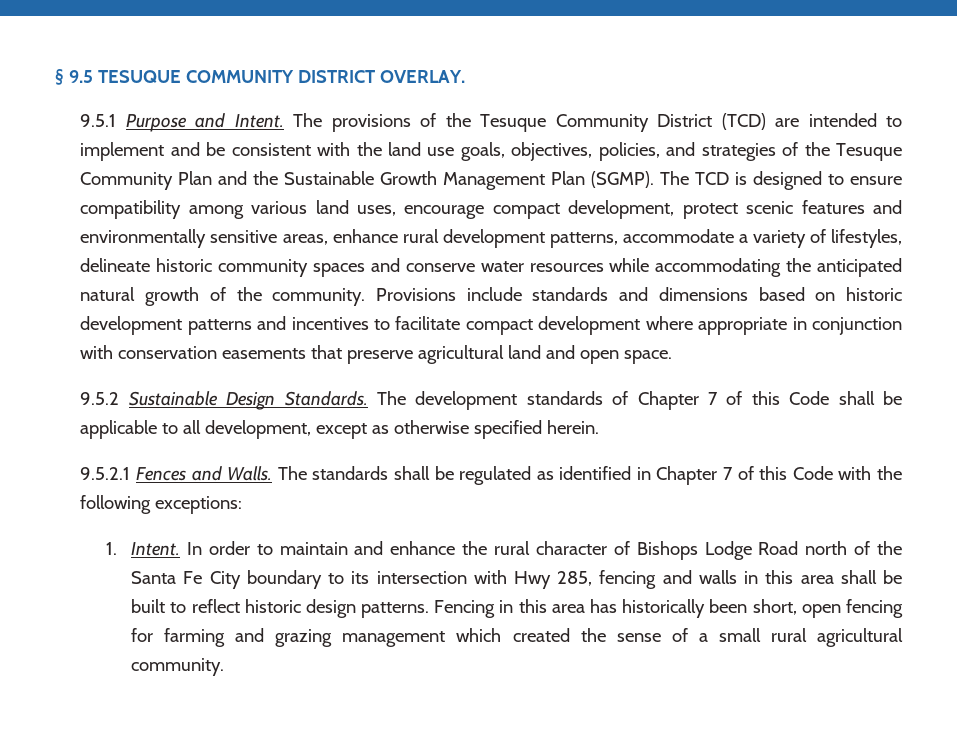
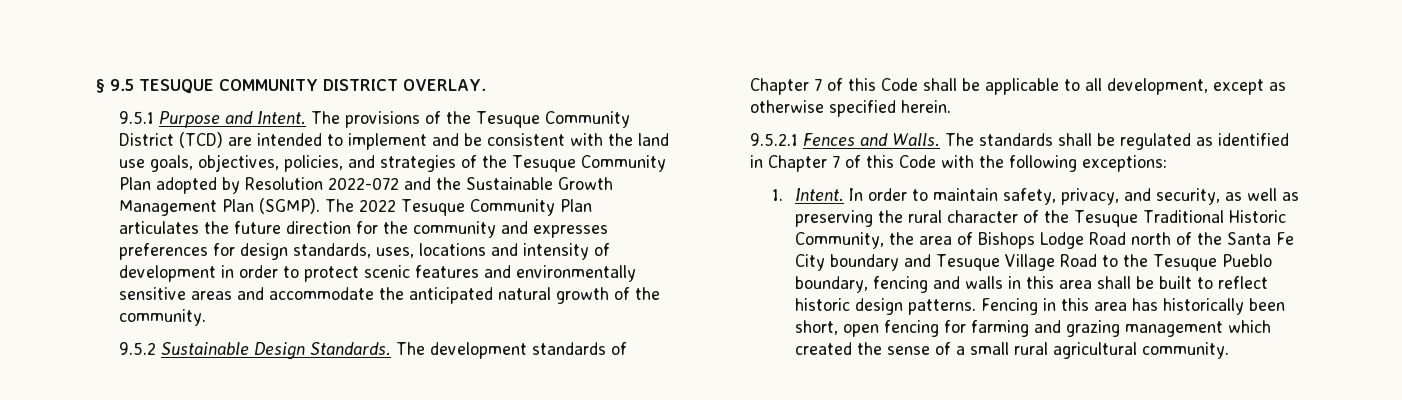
- The provisions of the Tesuque Community District (TCD) are intended to implement and be consistent with the land use goals, objectives, policies, and strategies of the Tesuque Community Plan and the Sustainable Growth Management Plan (SGMP).
+ The provisions of the Tesuque Community District (TCD) are intended to implement and be consistent with the land use goals, objectives, policies, and strategies of the Tesuque Community Plan adopted by Resolution 2022-072 and the Sustainable Growth Management Plan (SGMP).
- The TCD is designed to ensure compatibility among various land uses, encourage compact development, protect scenic features and environmentally sensitive areas, enhance rural development patterns, accommodate a variety of lifestyles, delineate historic community spaces and conserve water resources while accommodating the anticipated natural growth of the community. Provisions include standards and dimensions based on historic development patterns and incentives to facilitate compact development where appropriate in conjunction with conservation easements that preserve agricultural land and open space.
+ The 2022 Tesuque Community Plan articulates the future direction for the community and expresses preferences for design standards, uses, locations and intensity of development in order to protect scenic features and environmentally sensitive areas and accommodate the anticipated natural growth of the community.
- In order to maintain and enhance the rural character of Bishops Lodge Road north of the Santa Fe City boundary to its intersection with Hwy 285, fencing and walls in this area shall be built to reflect historic design patterns.
+ In order to maintain safety, privacy, and security, as well as preserving the rural character of the Tesuque Traditional Historic Community, the area of Bishops Lodge Road north of the Santa Fe City boundary and Tesuque Village Road to the Tesuque Pueblo boundary, fencing and walls in this area shall be built to reflect historic design patterns.

